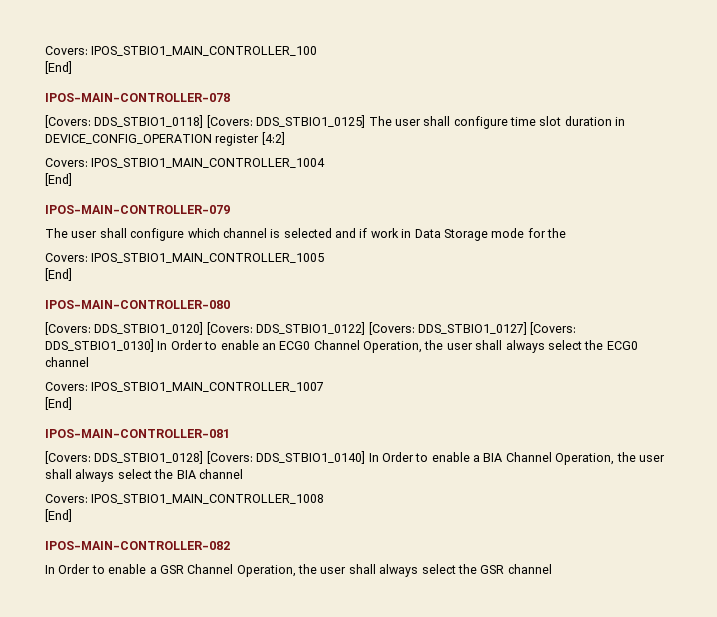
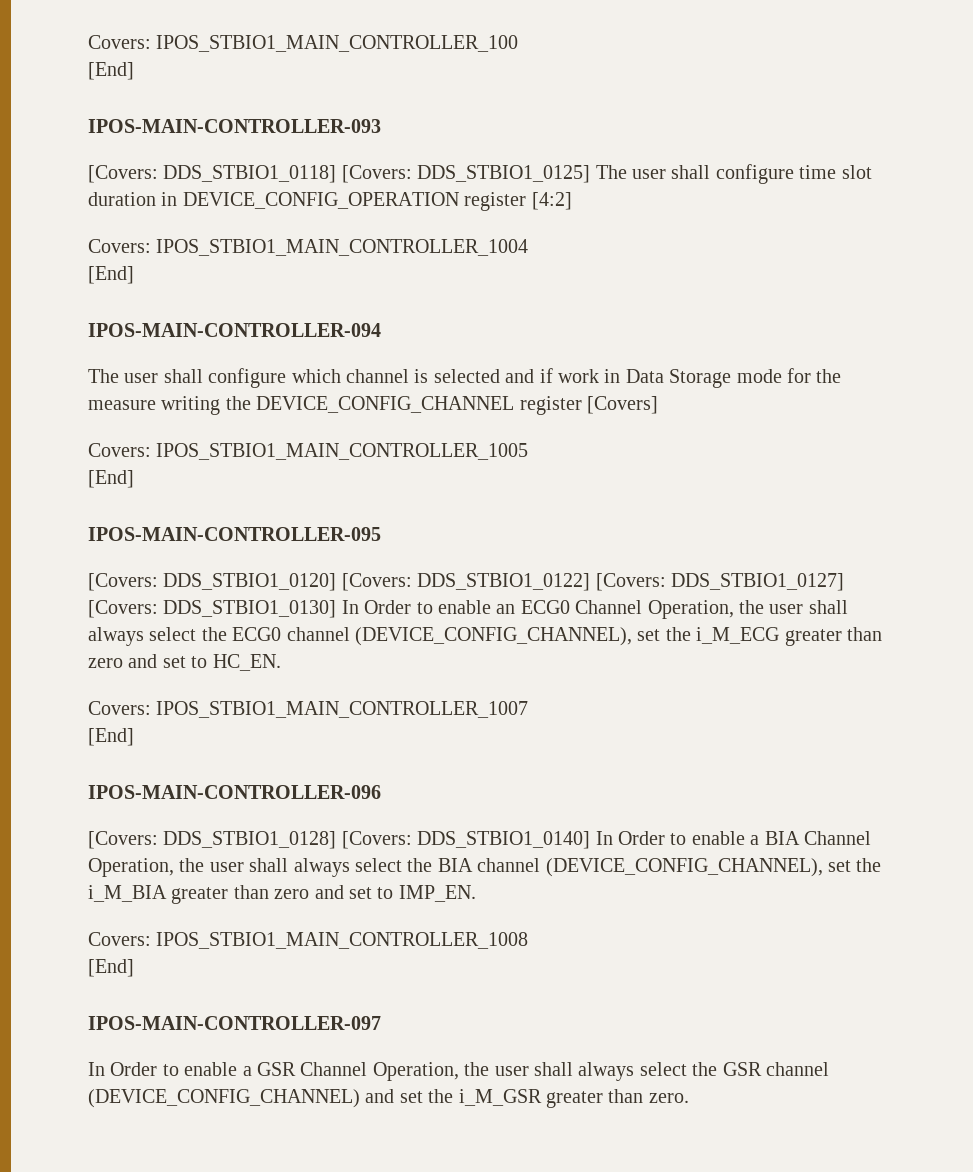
- IPOS-MAIN-CONTROLLER-078
+ IPOS-MAIN-CONTROLLER-093
- IPOS-MAIN-CONTROLLER-079
+ IPOS-MAIN-CONTROLLER-094
- The user shall configure which channel is selected and if work in Data Storage mode for the
+ The user shall configure which channel is selected and if work in Data Storage mode for the measure writing the DEVICE_CONFIG_CHANNEL register [Covers]
- IPOS-MAIN-CONTROLLER-080
+ IPOS-MAIN-CONTROLLER-095
- [Covers: DDS_STBIO1_0120] [Covers: DDS_STBIO1_0122] [Covers: DDS_STBIO1_0127] [Covers: DDS_STBIO1_0130] In Order to enable an ECG0 Channel Operation, the user shall always select the ECG0 channel
+ [Covers: DDS_STBIO1_0120] [Covers: DDS_STBIO1_0122] [Covers: DDS_STBIO1_0127] [Covers: DDS_STBIO1_0130] In Order to enable an ECG0 Channel Operation, the user shall always select the ECG0 channel (DEVICE_CONFIG_CHANNEL), set the i_M_ECG greater than zero and set to HC_EN.
- IPOS-MAIN-CONTROLLER-081
+ IPOS-MAIN-CONTROLLER-096
- [Covers: DDS_STBIO1_0128] [Covers: DDS_STBIO1_0140] In Order to enable a BIA Channel Operation, the user shall always select the BIA channel
+ [Covers: DDS_STBIO1_0128] [Covers: DDS_STBIO1_0140] In Order to enable a BIA Channel Operation, the user shall always select the BIA channel (DEVICE_CONFIG_CHANNEL), set the i_M_BIA greater than zero and set to IMP_EN.
- IPOS-MAIN-CONTROLLER-082
+ IPOS-MAIN-CONTROLLER-097
- In Order to enable a GSR Channel Operation, the user shall always select the GSR channel
+ In Order to enable a GSR Channel Operation, the user shall always select the GSR channel (DEVICE_CONFIG_CHANNEL) and set the i_M_GSR greater than zero.

